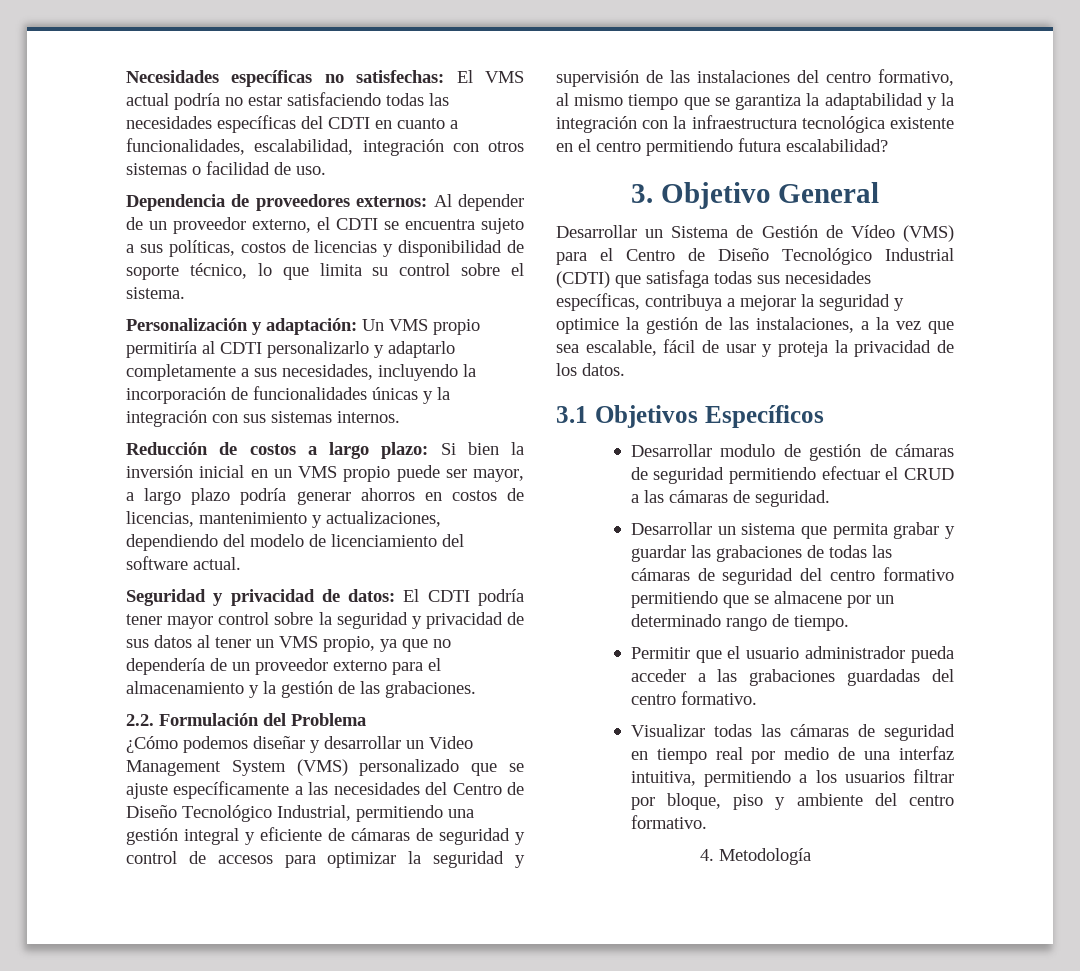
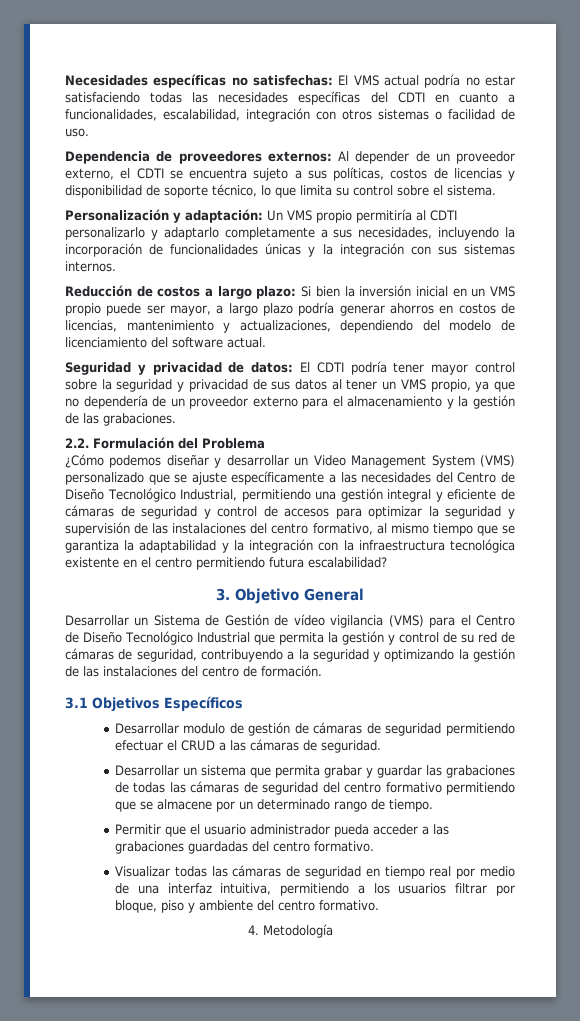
- Desarrollar un Sistema de Gestión de Vídeo (VMS) para el Centro de Diseño Tecnológico Industrial (CDTI) que satisfaga todas sus necesidades específicas, contribuya a mejorar la seguridad y optimice la gestión de las instalaciones, a la vez que sea escalable, fácil de usar y proteja la privacidad de los datos.
+ Desarrollar un Sistema de Gestión de vídeo vigilancia (VMS) para el Centro de Diseño Tecnológico Industrial que permita la gestión y control de su red de cámaras de seguridad, contribuyendo a la seguridad y optimizando la gestión de las instalaciones del centro de formación.

